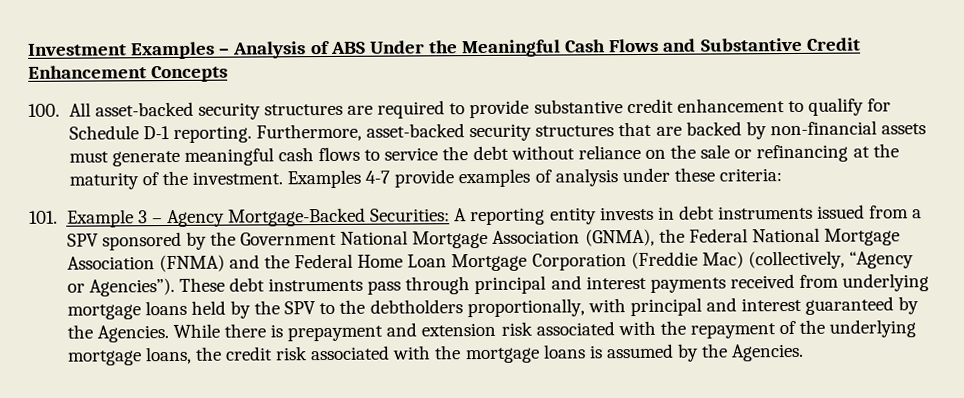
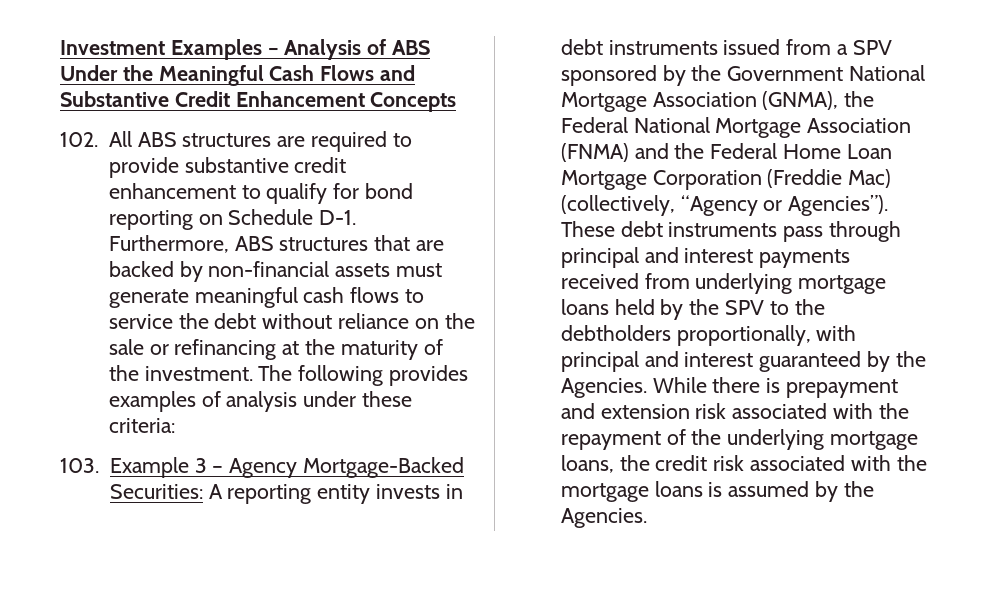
- 100. All asset-backed security structures are required to provide substantive credit enhancement to qualify for Schedule D-1 reporting. Furthermore, asset-backed security structures that are backed by non-financial assets must generate meaningful cash flows to service the debt without reliance on the sale or refinancing at the maturity of the investment.
+ 102. All ABS structures are required to provide substantive credit enhancement to qualify for bond reporting on Schedule D-1. Furthermore, ABS structures that are backed by non-financial assets must generate meaningful cash flows to service the debt without reliance on the sale or refinancing at the maturity of the investment.
- Examples 4-7 provide examples of analysis under these criteria:
+ The following provides examples of analysis under these criteria:
- 101. Example 3 – Agency Mortgage-Backed Securities: A reporting entity invests in debt instruments issued from a SPV sponsored by the Government National Mortgage Association (GNMA), the Federal National Mortgage Association (FNMA) and the Federal Home Loan Mortgage Corporation (Freddie Mac) (collectively, “Agency or Agencies”).
+ 103. Example 3 – Agency Mortgage-Backed Securities: A reporting entity invests in debt instruments issued from a SPV sponsored by the Government National Mortgage Association (GNMA), the Federal National Mortgage Association (FNMA) and the Federal Home Loan Mortgage Corporation (Freddie Mac) (collectively, “Agency or Agencies”).

